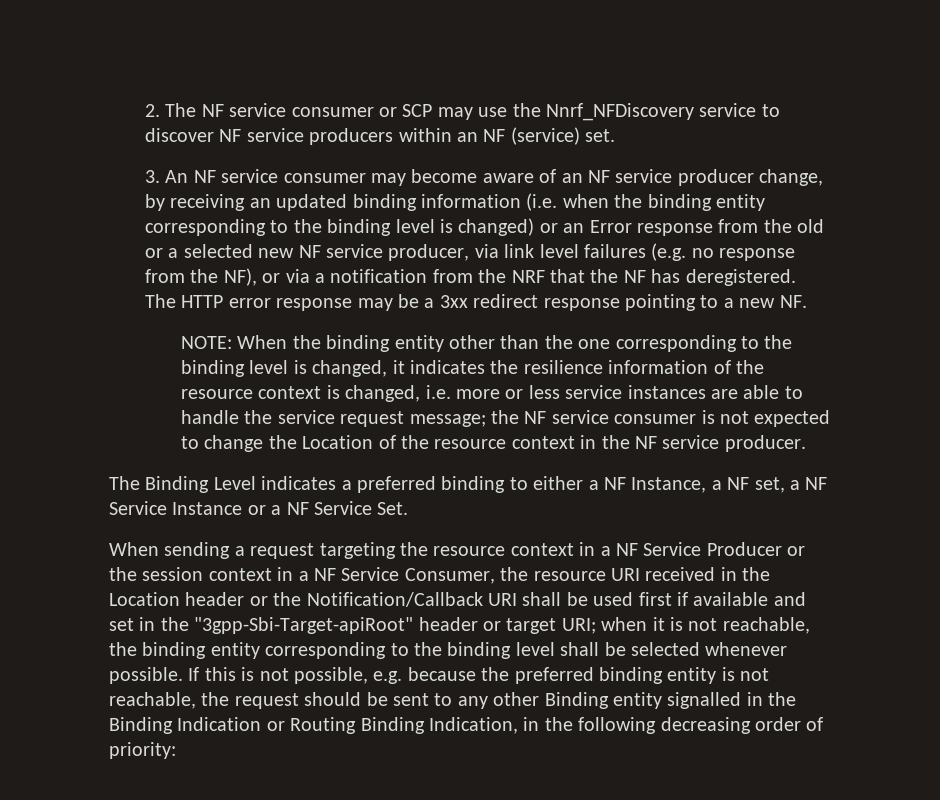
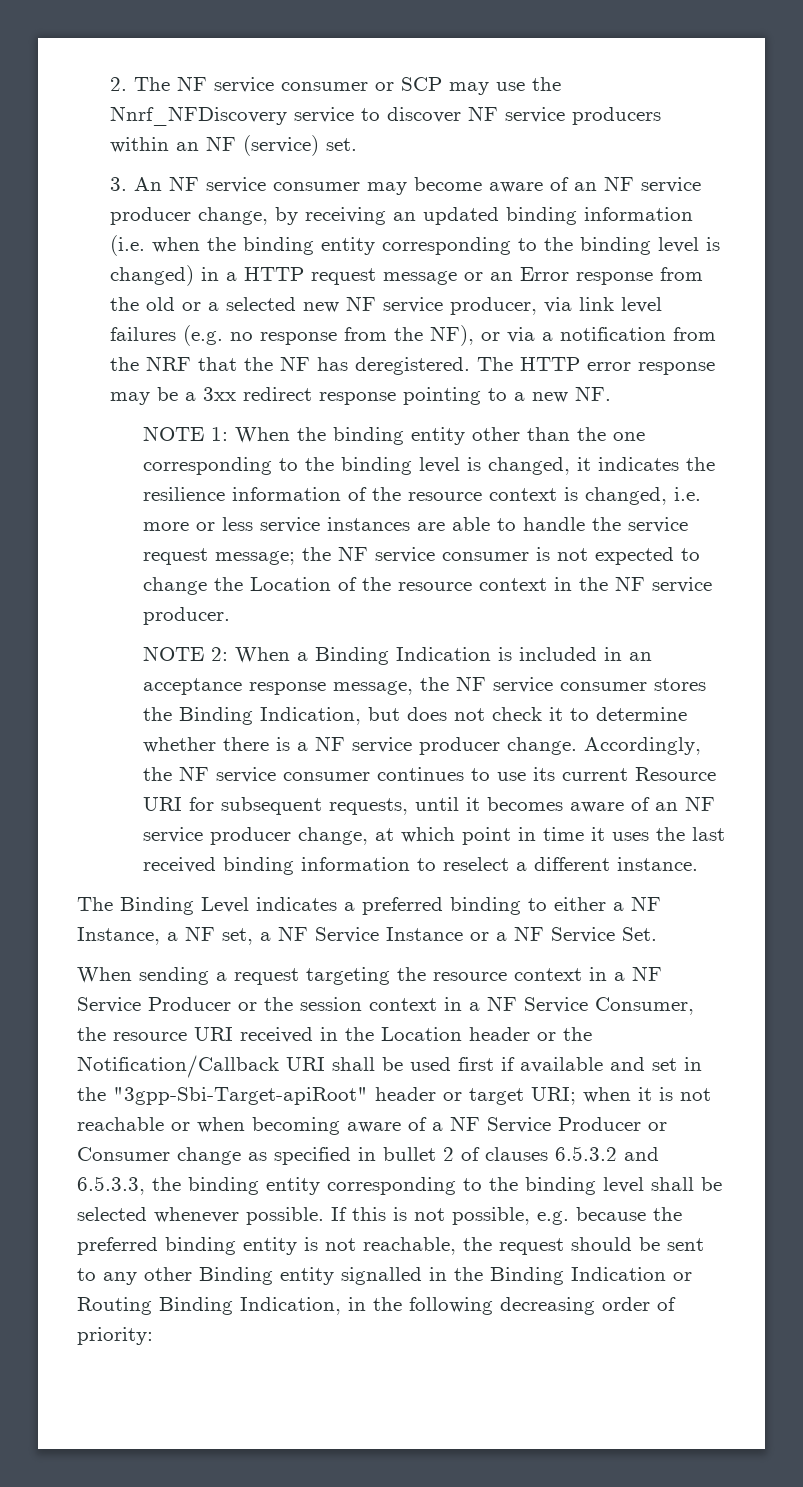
- 3. An NF service consumer may become aware of an NF service producer change, by receiving an updated binding information (i.e. when the binding entity corresponding to the binding level is changed) or an Error response from the old or a selected new NF service producer, via link level failures (e.g. no response from the NF), or via a notification from the NRF that the NF has deregistered.
+ 3. An NF service consumer may become aware of an NF service producer change, by receiving an updated binding information (i.e. when the binding entity corresponding to the binding level is changed) in a HTTP request message or an Error response from the old or a selected new NF service producer, via link level failures (e.g. no response from the NF), or via a notification from the NRF that the NF has deregistered.
- NOTE: When the binding entity other than the one corresponding to the binding level is changed, it indicates the resilience information of the resource context is changed, i.e. more or less service instances are able to handle the service request message; the NF service consumer is not expected to change the Location of the resource context in the NF service producer.
+ NOTE 1: When the binding entity other than the one corresponding to the binding level is changed, it indicates the resilience information of the resource context is changed, i.e. more or less service instances are able to handle the service request message; the NF service consumer is not expected to change the Location of the resource context in the NF service producer.
+ NOTE 2: When a Binding Indication is included in an acceptance response message, the NF service consumer stores the Binding Indication, but does not check it to determine whether there is a NF service producer change. Accordingly, the NF service consumer continues to use its current Resource URI for subsequent requests, until it becomes aware of an NF service producer change, at which point in time it uses the last received binding information to reselect a different instance.
- when it is not reachable, the binding entity corresponding to the binding level shall be selected whenever possible.
+ when it is not reachable or when becoming aware of a NF Service Producer or Consumer change as specified in bullet 2 of clauses 6.5.3.2 and 6.5.3.3, the binding entity corresponding to the binding level shall be selected whenever possible.

